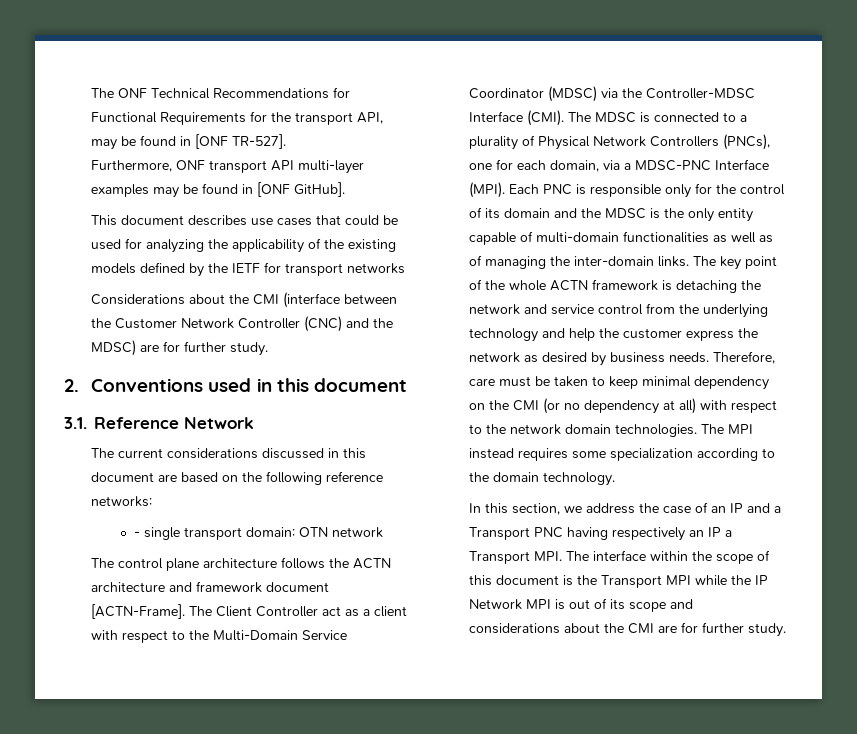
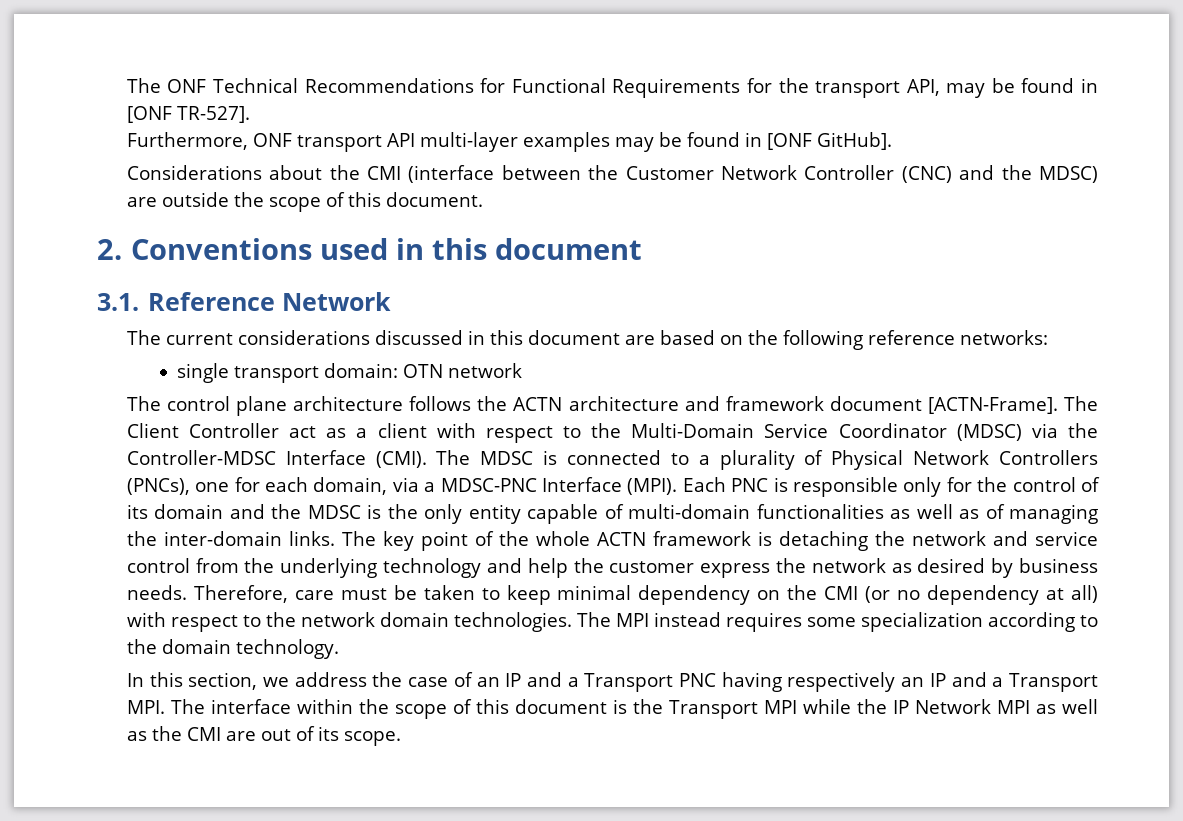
- This document describes use cases that could be used for analyzing the applicability of the existing models defined by the IETF for transport networks
- Considerations about the CMI (interface between the Customer Network Controller (CNC) and the MDSC) are for further study.
+ Considerations about the CMI (interface between the Customer Network Controller (CNC) and the MDSC) are outside the scope of this document.
- - single transport domain: OTN network
+ single transport domain: OTN network
- In this section, we address the case of an IP and a Transport PNC having respectively an IP a Transport MPI. The interface within the scope of this document is the Transport MPI while the IP Network MPI is out of its scope and considerations about the CMI are for further study.
+ In this section, we address the case of an IP and a Transport PNC having respectively an IP and a Transport MPI. The interface within the scope of this document is the Transport MPI while the IP Network MPI as well as the CMI are out of its scope.

